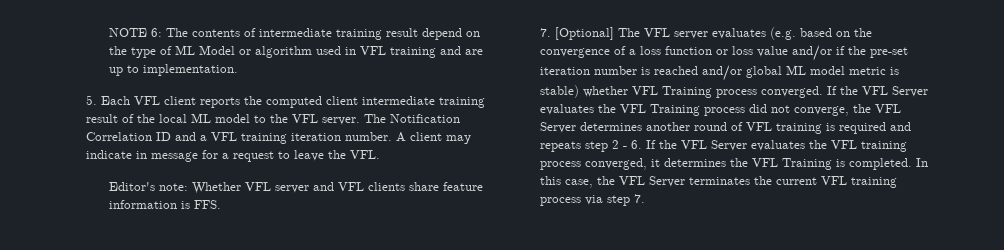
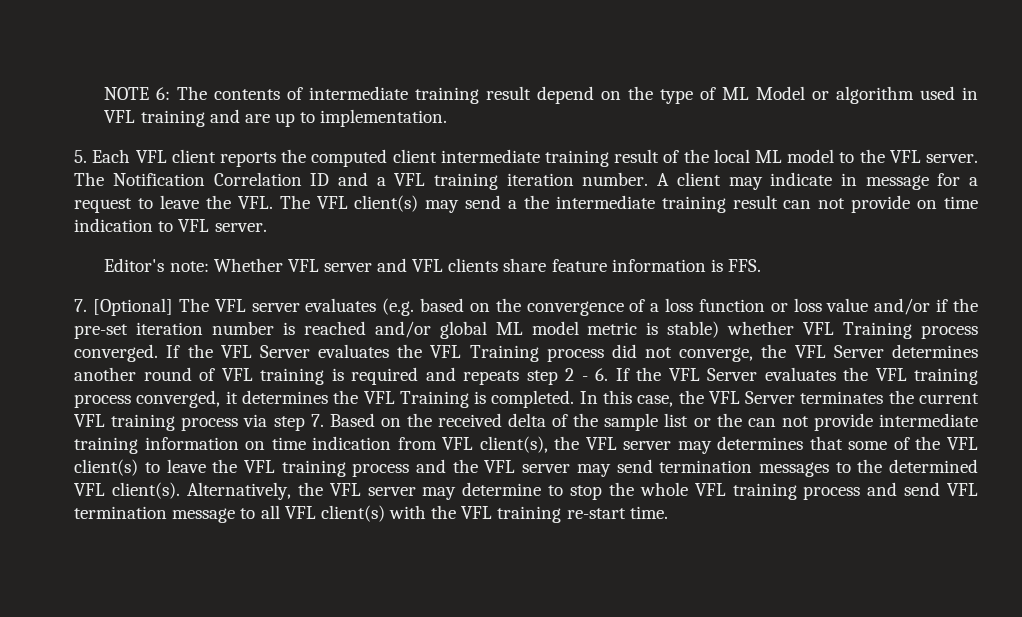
- A client may indicate in message for a request to leave the VFL.
+ A client may indicate in message for a request to leave the VFL. The VFL client(s) may send a the intermediate training result can not provide on time indication to VFL server.
- In this case, the VFL Server terminates the current VFL training process via step 7.
+ In this case, the VFL Server terminates the current VFL training process via step 7. Based on the received delta of the sample list or the can not provide intermediate training information on time indication from VFL client(s), the VFL server may determines that some of the VFL client(s) to leave the VFL training process and the VFL server may send termination messages to the determined VFL client(s). Alternatively, the VFL server may determine to stop the whole VFL training process and send VFL termination message to all VFL client(s) with the VFL training re-start time.

